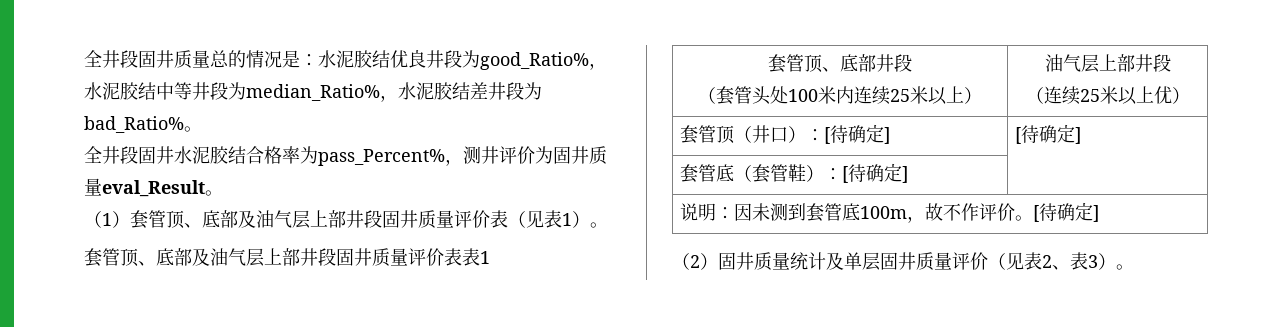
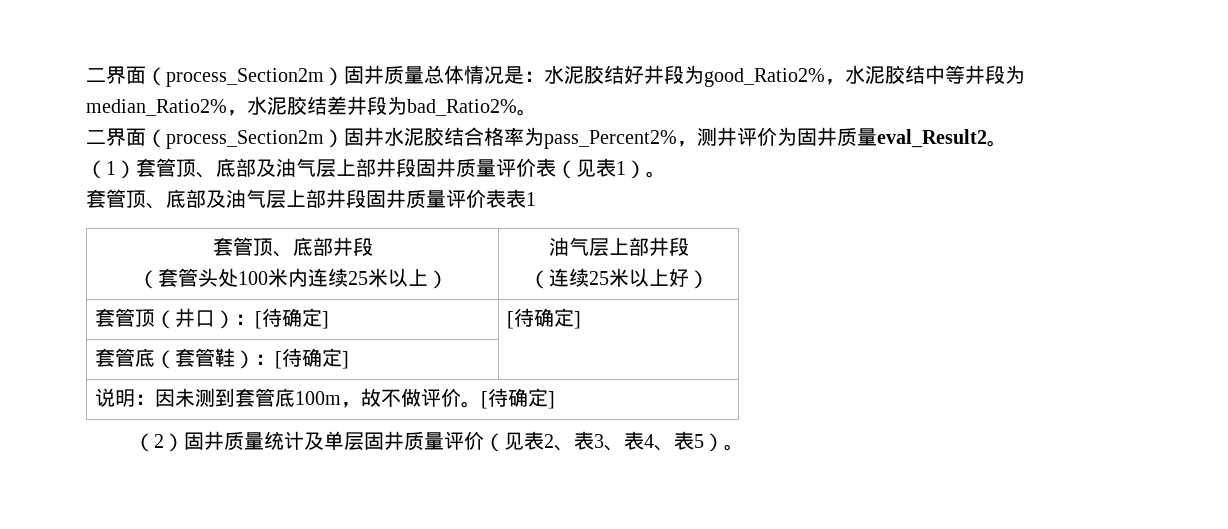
- 全井段固井质量总的情况是：水泥胶结优良井段为good_Ratio%，水泥胶结中等井段为median_Ratio%，水泥胶结差井段为bad_Ratio%。
- 全井段固井水泥胶结合格率为pass_Percent%，测井评价为固井质量eval_Result。
+ 二界面（process_Section2m）固井质量总体情况是：水泥胶结好井段为good_Ratio2%，水泥胶结中等井段为median_Ratio2%，水泥胶结差井段为bad_Ratio2%。
+ 二界面（process_Section2m）固井水泥胶结合格率为pass_Percent2%，测井评价为固井质量eval_Result2。
  套管顶、底部井段
  （套管头处100米内连续25米以上） | 油气层上部井段
- （连续25米以上优）
+ （连续25米以上好）
- 说明：因未测到套管底100m，故不作评价。[待确定]
+ 说明：因未测到套管底100m，故不做评价。[待确定]
- （2）固井质量统计及单层固井质量评价（见表2、表3）。
+ （2）固井质量统计及单层固井质量评价（见表2、表3、表4、表5）。

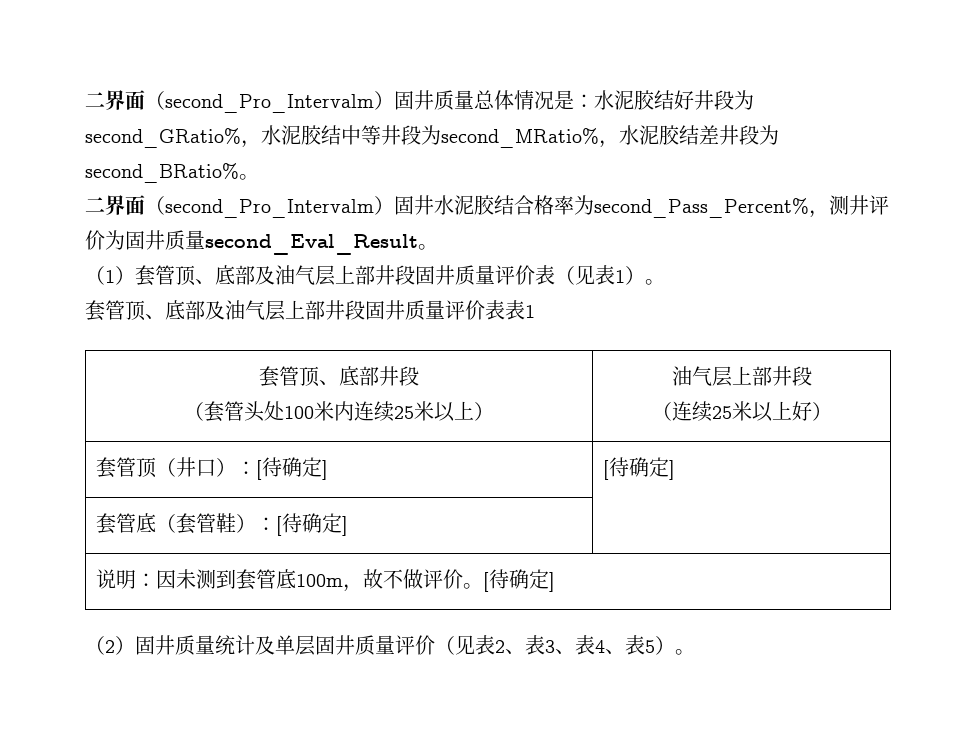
- 二界面（process_Section2m）固井质量总体情况是：水泥胶结好井段为good_Ratio2%，水泥胶结中等井段为median_Ratio2%，水泥胶结差井段为bad_Ratio2%。
+ 二界面（second_Pro_Intervalm）固井质量总体情况是：水泥胶结好井段为second_GRatio%，水泥胶结中等井段为second_MRatio%，水泥胶结差井段为second_BRatio%。
- 二界面（process_Section2m）固井水泥胶结合格率为pass_Percent2%，测井评价为固井质量eval_Result2。
+ 二界面（second_Pro_Intervalm）固井水泥胶结合格率为second_Pass_Percent%，测井评价为固井质量second_Eval_Result。

